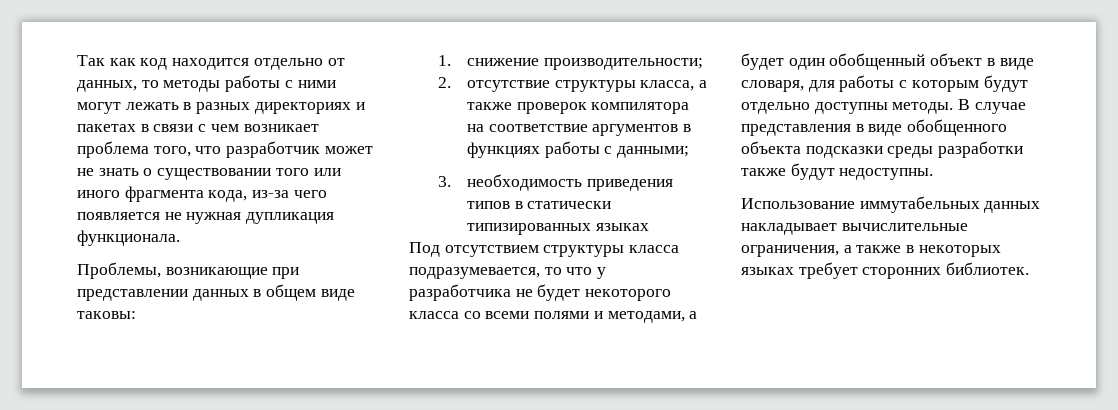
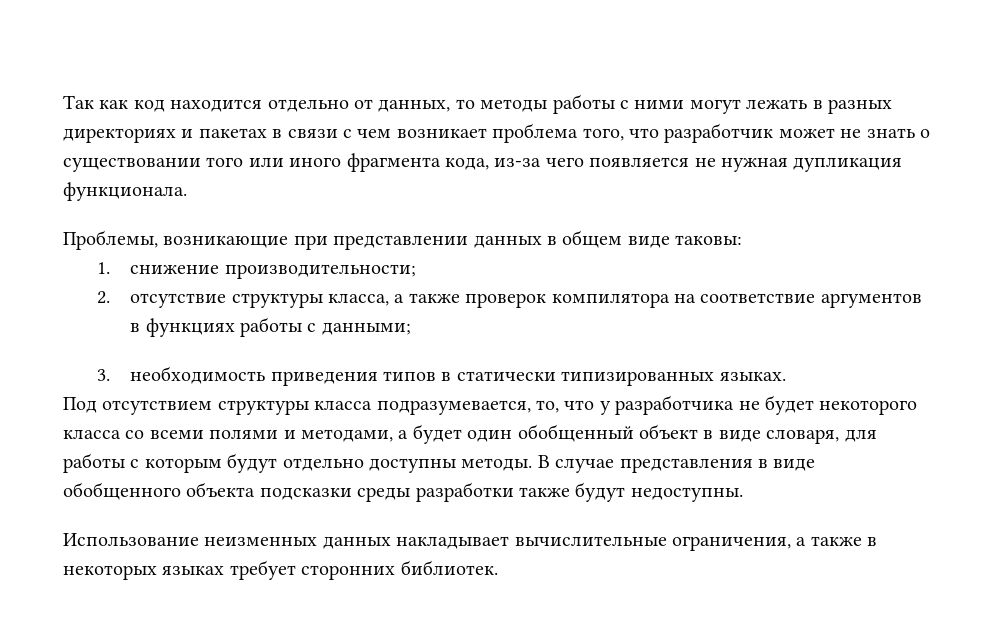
- 3. необходимость приведения типов в статически типизированных языках
+ 3. необходимость приведения типов в статически типизированных языках.
- Под отсутствием структуры класса подразумевается, то что у разработчика не будет некоторого класса со всеми полями и методами, а будет один обобщенный объект в виде словаря, для работы с которым будут отдельно доступны методы.
+ Под отсутствием структуры класса подразумевается, то, что у разработчика не будет некоторого класса со всеми полями и методами, а будет один обобщенный объект в виде словаря, для работы с которым будут отдельно доступны методы.
- Использование иммутабельных данных накладывает вычислительные ограничения, а также в некоторых языках требует сторонних библиотек.
+ Использование неизменных данных накладывает вычислительные ограничения, а также в некоторых языках требует сторонних библиотек.

